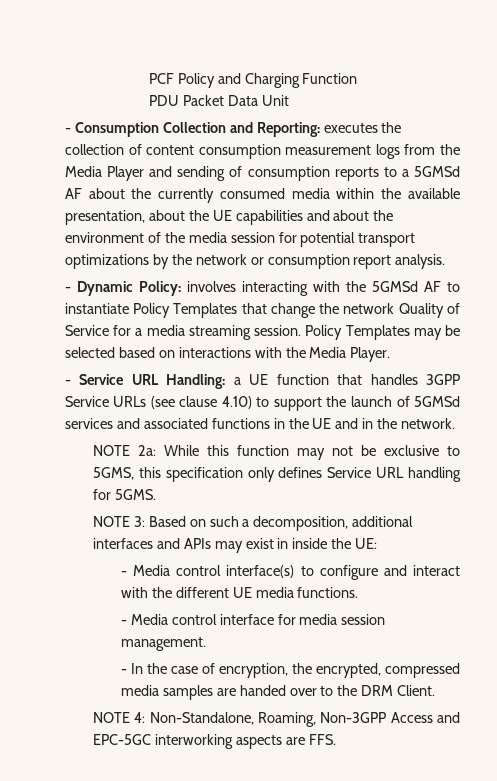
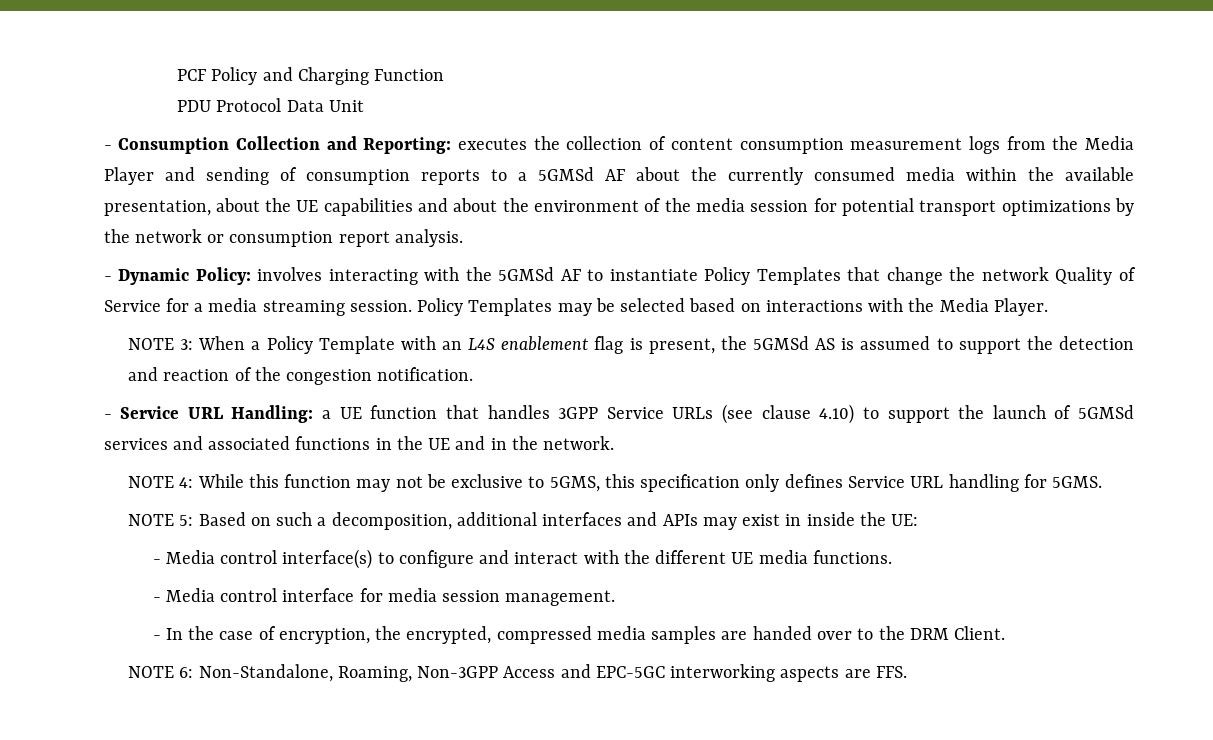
- PDU Packet Data Unit
+ PDU Protocol Data Unit
+ NOTE 3: When a Policy Template with an L4S enablement flag is present, the 5GMSd AS is assumed to support the detection and reaction of the congestion notification.
- NOTE 2a: While this function may not be exclusive to 5GMS, this specification only defines Service URL handling for 5GMS.
+ NOTE 4: While this function may not be exclusive to 5GMS, this specification only defines Service URL handling for 5GMS.
- NOTE 3: Based on such a decomposition, additional interfaces and APIs may exist in inside the UE:
+ NOTE 5: Based on such a decomposition, additional interfaces and APIs may exist in inside the UE:
- NOTE 4: Non-Standalone, Roaming, Non-3GPP Access and EPC-5GC interworking aspects are FFS.
+ NOTE 6: Non-Standalone, Roaming, Non-3GPP Access and EPC-5GC interworking aspects are FFS.

